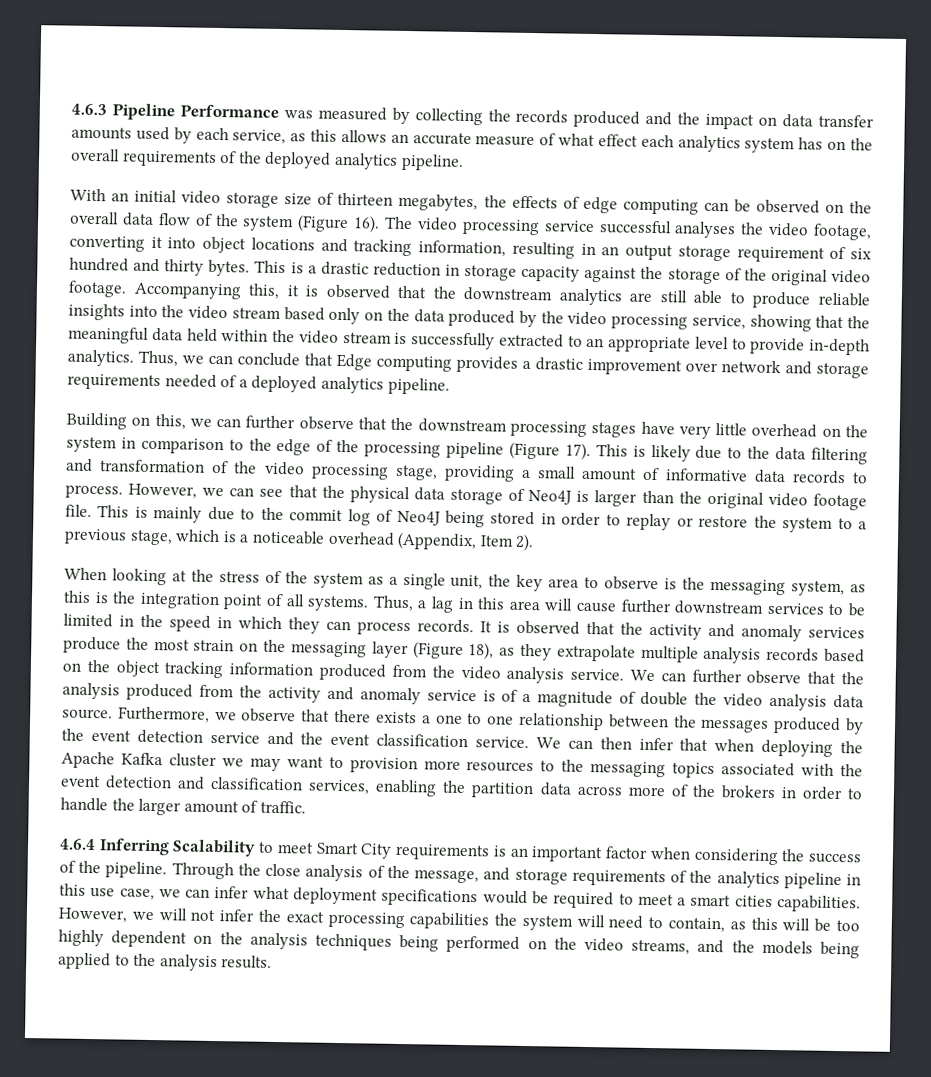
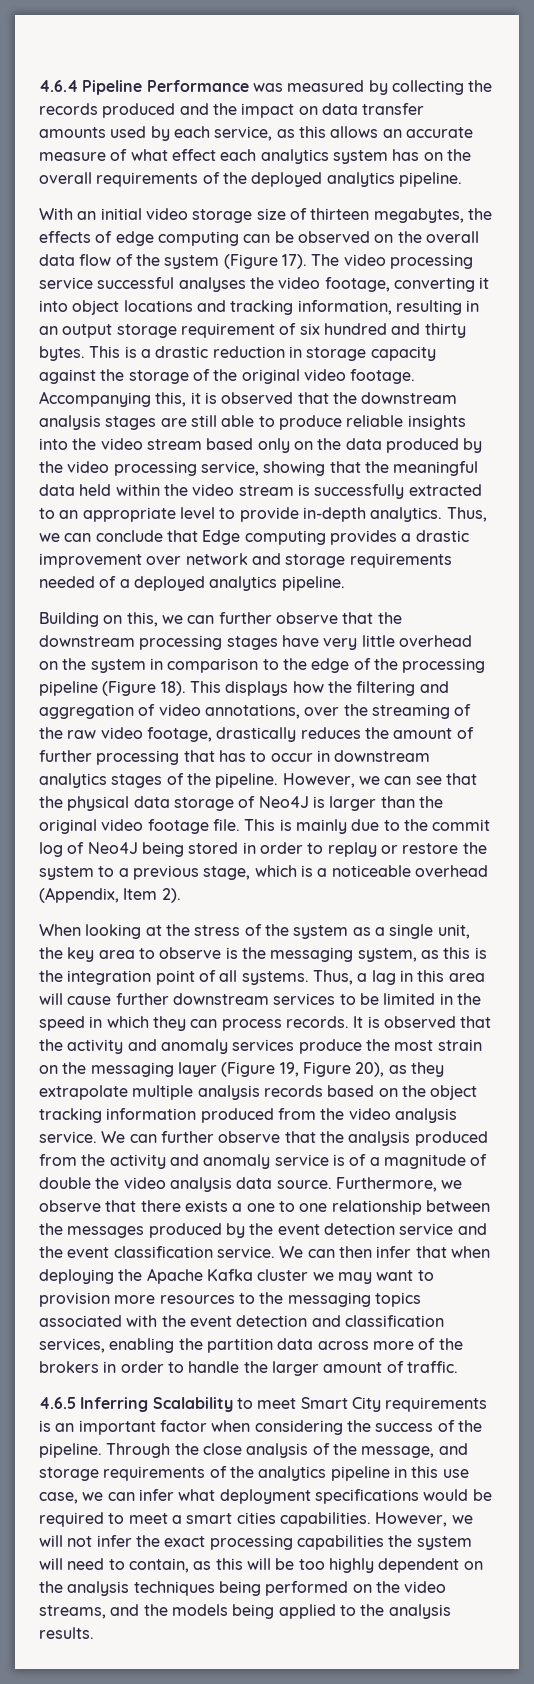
- 4.6.3 Pipeline Performance was measured by collecting the records produced and the impact on data transfer amounts used by each service, as this allows an accurate measure of what effect each analytics system has on the overall requirements of the deployed analytics pipeline.
+ 4.6.4 Pipeline Performance was measured by collecting the records produced and the impact on data transfer amounts used by each service, as this allows an accurate measure of what effect each analytics system has on the overall requirements of the deployed analytics pipeline.
- With an initial video storage size of thirteen megabytes, the effects of edge computing can be observed on the overall data flow of the system (Figure 16).
+ With an initial video storage size of thirteen megabytes, the effects of edge computing can be observed on the overall data flow of the system (Figure 17).
- Accompanying this, it is observed that the downstream analytics are still able to produce reliable insights into the video stream based only on the data produced by the video processing service, showing that the meaningful data held within the video stream is successfully extracted to an appropriate level to provide in-depth analytics.
+ Accompanying this, it is observed that the downstream analysis stages are still able to produce reliable insights into the video stream based only on the data produced by the video processing service, showing that the meaningful data held within the video stream is successfully extracted to an appropriate level to provide in-depth analytics.
- Building on this, we can further observe that the downstream processing stages have very little overhead on the system in comparison to the edge of the processing pipeline (Figure 17). This is likely due to the data filtering and transformation of the video processing stage, providing a small amount of informative data records to process.
+ Building on this, we can further observe that the downstream processing stages have very little overhead on the system in comparison to the edge of the processing pipeline (Figure 18). This displays how the filtering and aggregation of video annotations, over the streaming of the raw video footage, drastically reduces the amount of further processing that has to occur in downstream analytics stages of the pipeline.
- It is observed that the activity and anomaly services produce the most strain on the messaging layer (Figure 18), as they extrapolate multiple analysis records based on the object tracking information produced from the video analysis service.
+ It is observed that the activity and anomaly services produce the most strain on the messaging layer (Figure 19, Figure 20), as they extrapolate multiple analysis records based on the object tracking information produced from the video analysis service.
- 4.6.4 Inferring Scalability to meet Smart City requirements is an important factor when considering the success of the pipeline.
+ 4.6.5 Inferring Scalability to meet Smart City requirements is an important factor when considering the success of the pipeline.

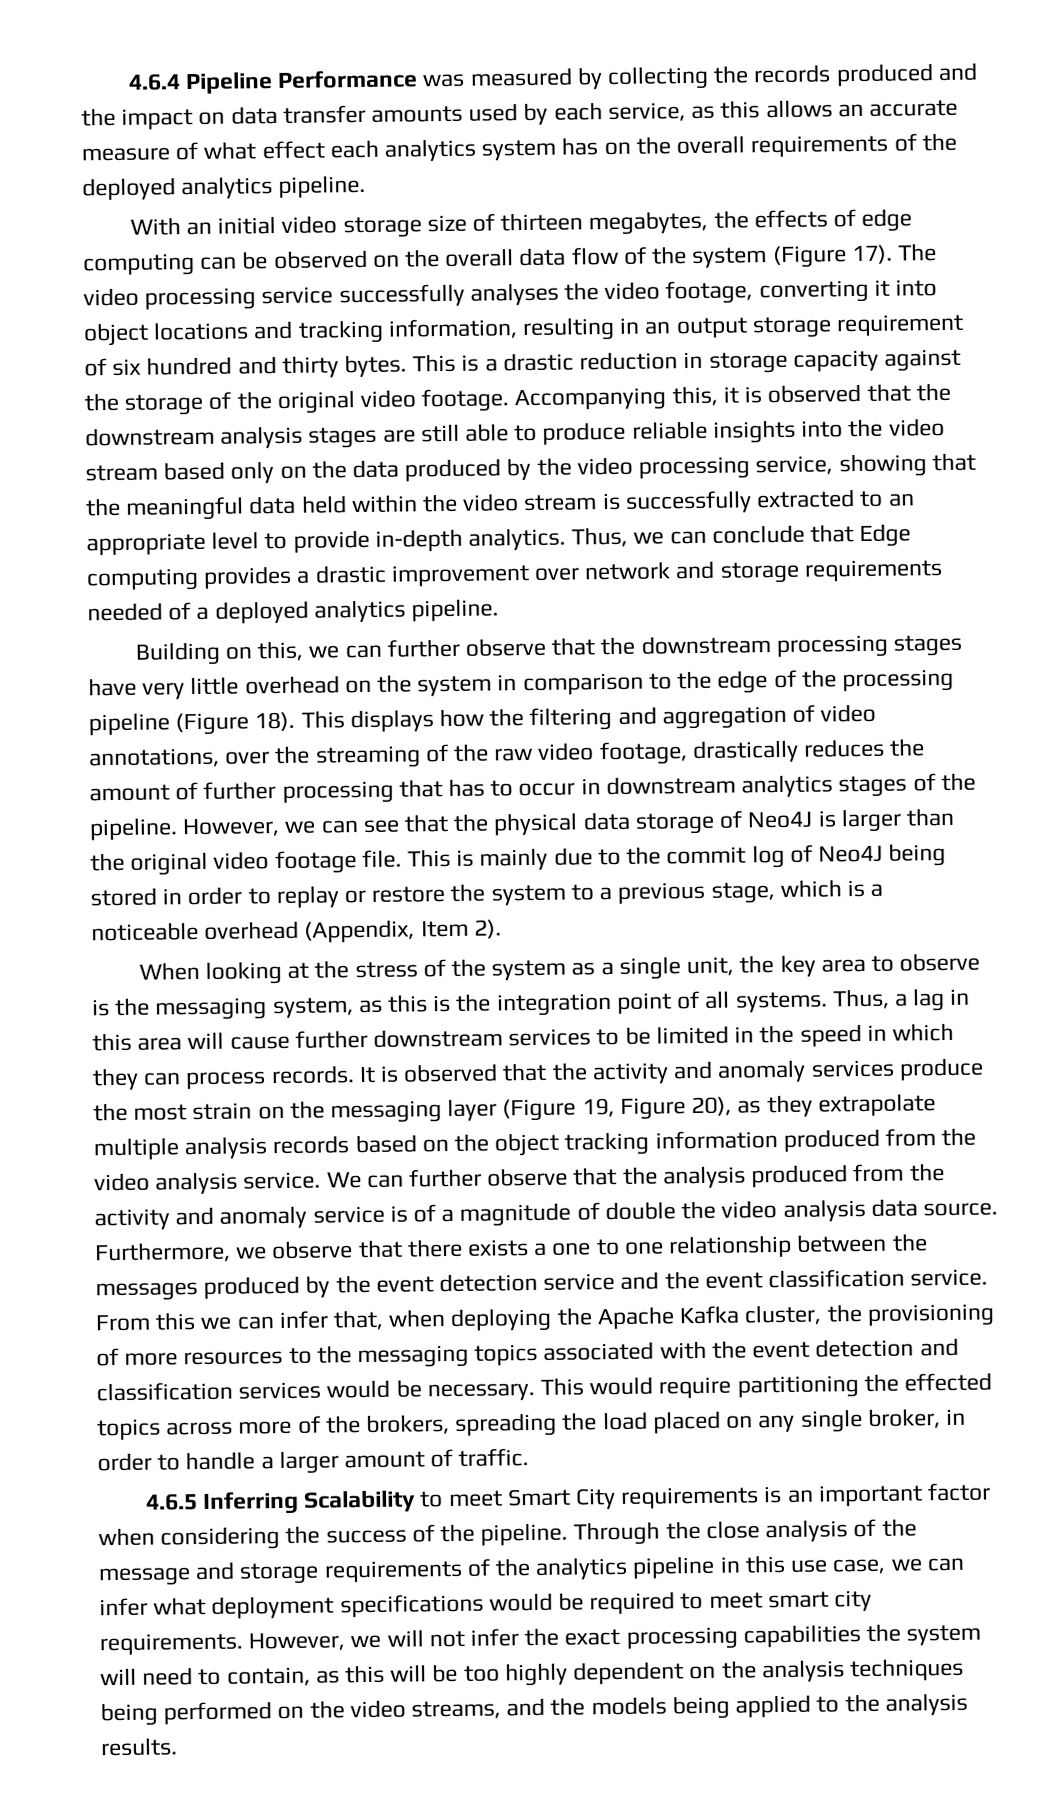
- The video processing service successful analyses the video footage, converting it into object locations and tracking information, resulting in an output storage requirement of six hundred and thirty bytes.
+ The video processing service successfully analyses the video footage, converting it into object locations and tracking information, resulting in an output storage requirement of six hundred and thirty bytes.
- We can then infer that when deploying the Apache Kafka cluster we may want to provision more resources to the messaging topics associated with the event detection and classification services, enabling the partition data across more of the brokers in order to handle the larger amount of traffic.
+ From this we can infer that, when deploying the Apache Kafka cluster, the provisioning of more resources to the messaging topics associated with the event detection and classification services would be necessary. This would require partitioning the effected topics across more of the brokers, spreading the load placed on any single broker, in order to handle a larger amount of traffic.
- Through the close analysis of the message, and storage requirements of the analytics pipeline in this use case, we can infer what deployment specifications would be required to meet a smart cities capabilities.
+ Through the close analysis of the message and storage requirements of the analytics pipeline in this use case, we can infer what deployment specifications would be required to meet smart city requirements.

